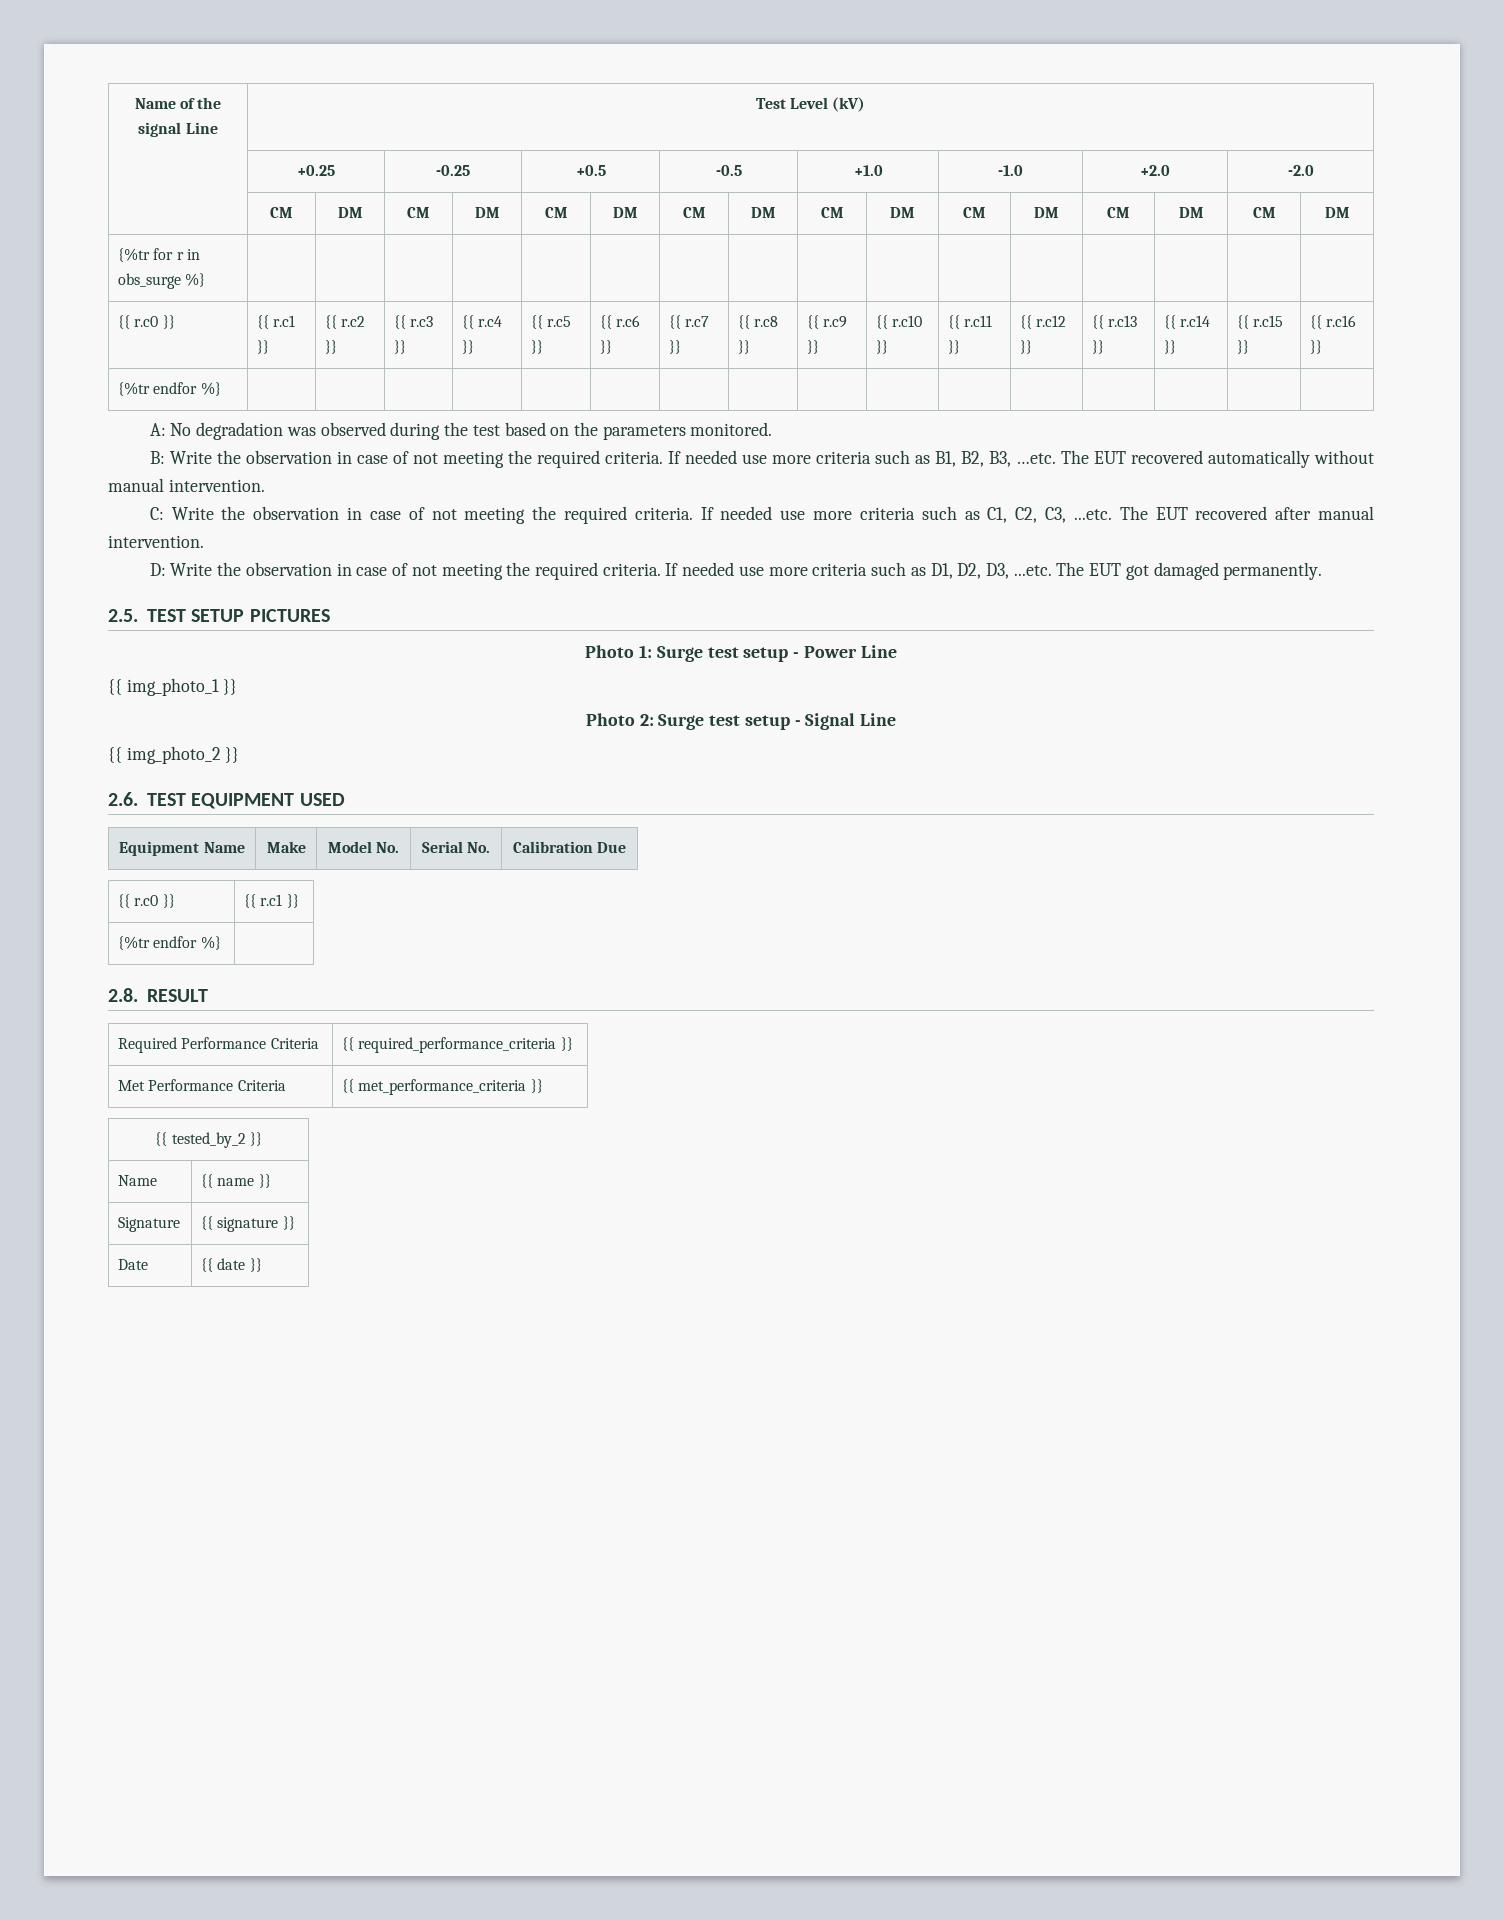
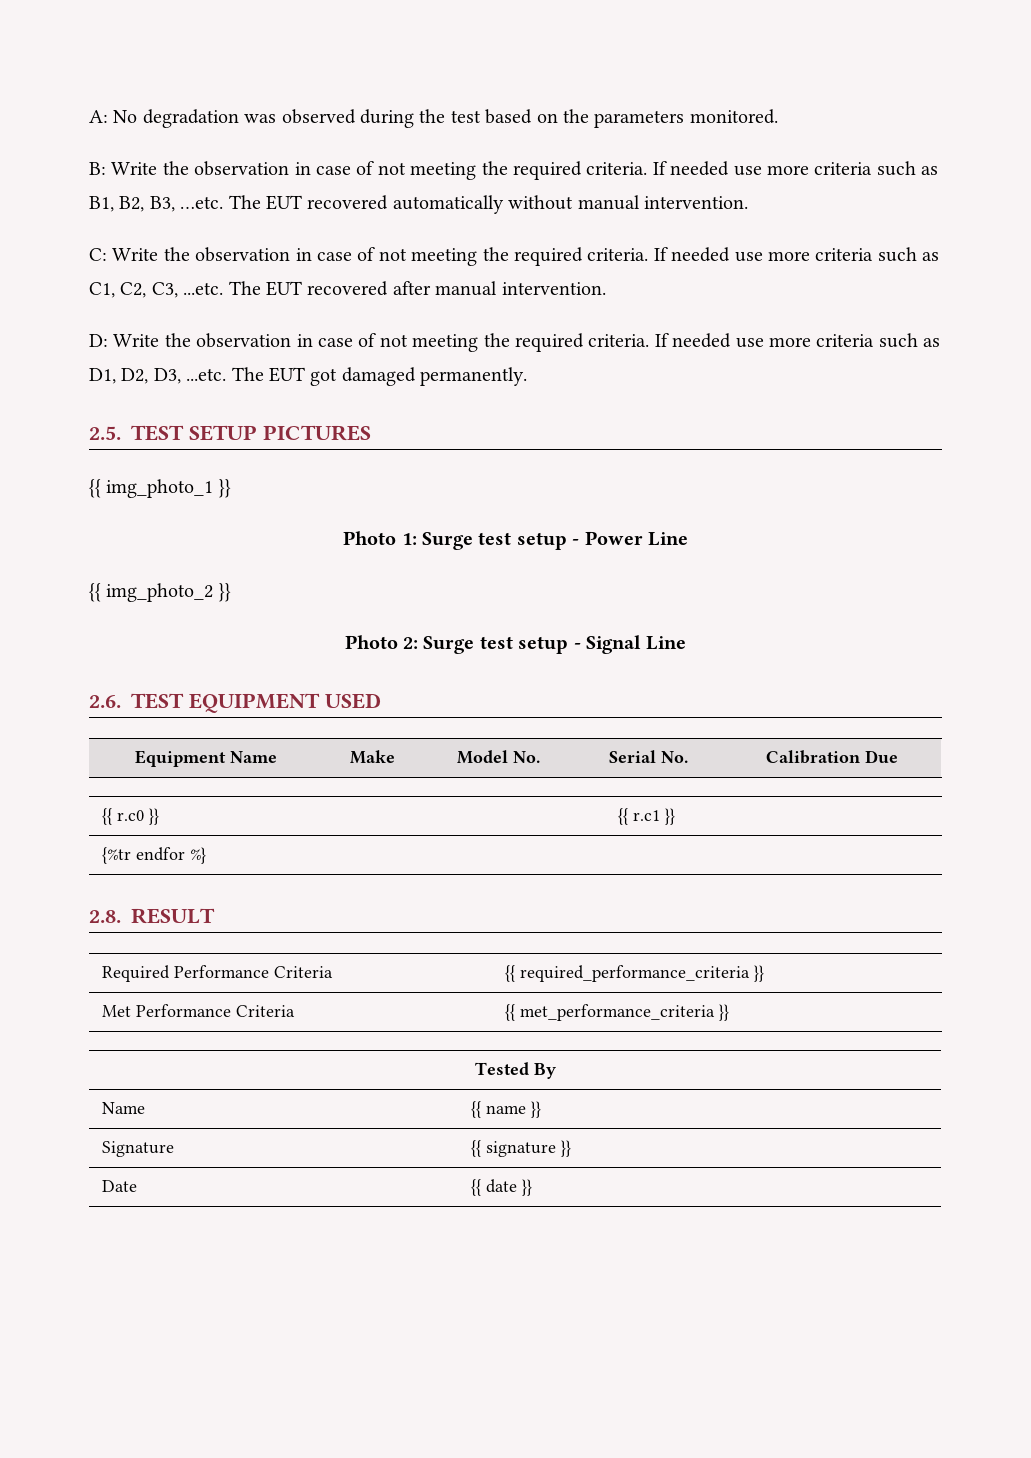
- Name of the signal Line | Test Level (kV)
- | +0.25 | -0.25 | +0.5 | -0.5 | +1.0 | -1.0 | +2.0 | -2.0
- | CM | DM | CM | DM | CM | DM | CM | DM | CM | DM | CM | DM | CM | DM | CM | DM
- {%tr for r in obs_surge %} | | | | | | | | | | | | | | | |
- {{ r.c0 }} | {{ r.c1 }} | {{ r.c2 }} | {{ r.c3 }} | {{ r.c4 }} | {{ r.c5 }} | {{ r.c6 }} | {{ r.c7 }} | {{ r.c8 }} | {{ r.c9 }} | {{ r.c10 }} | {{ r.c11 }} | {{ r.c12 }} | {{ r.c13 }} | {{ r.c14 }} | {{ r.c15 }} | {{ r.c16 }}
- {%tr endfor %} | | | | | | | | | | | | | | | |
+ {{ img_photo_1 }}
- {{ img_photo_1 }}
+ {{ img_photo_2 }}
- {{ img_photo_2 }}
- {{ tested_by_2 }}
+ Tested By

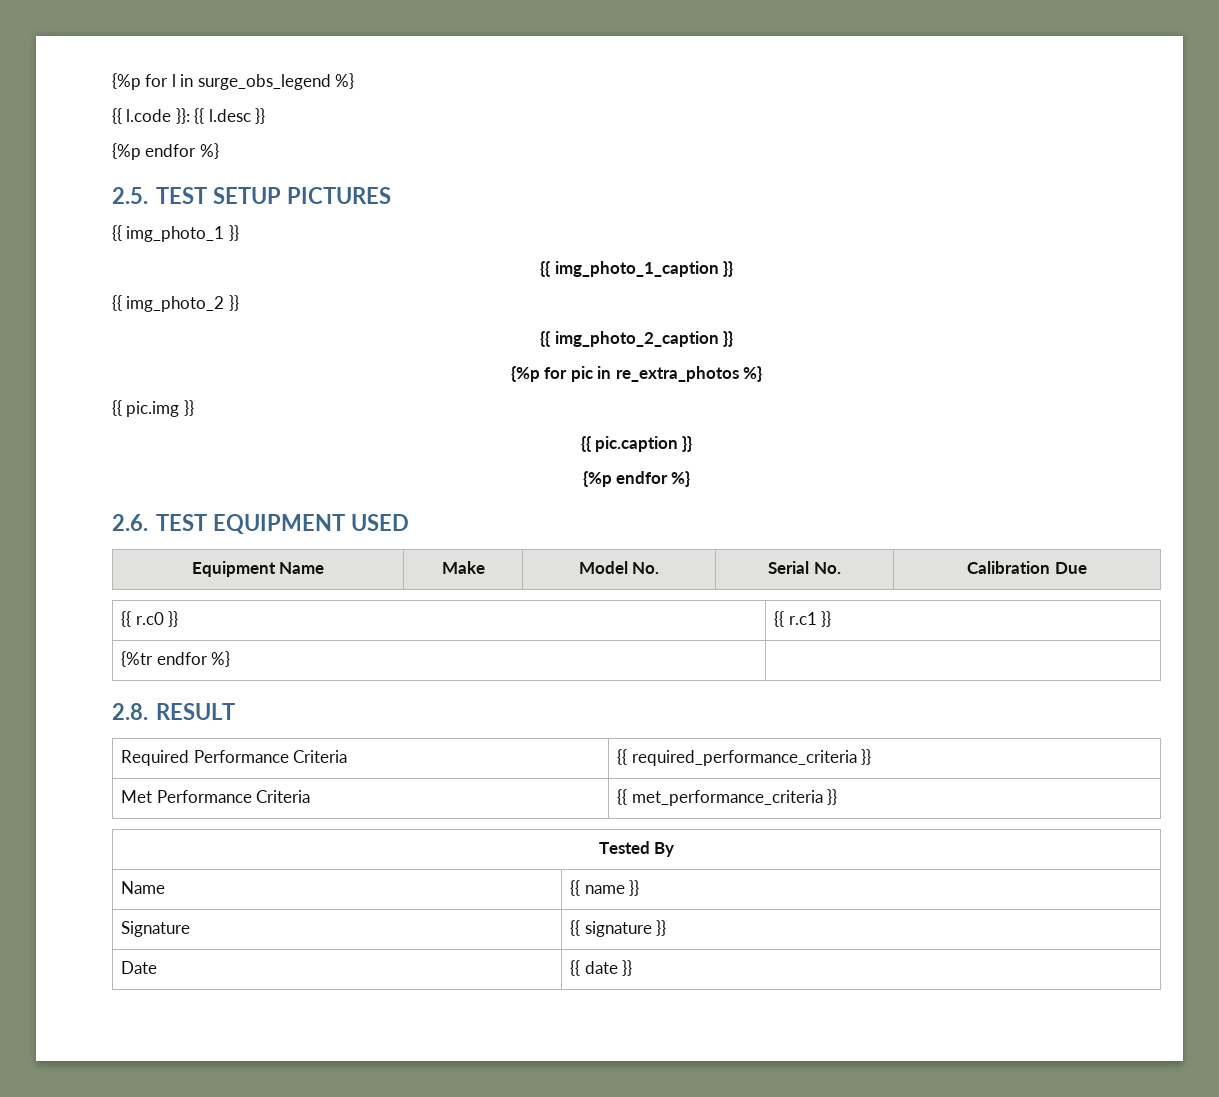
- A: No degradation was observed during the test based on the parameters monitored.
- B: Write the observation in case of not meeting the required criteria. If needed use more criteria such as B1, B2, B3, …etc. The EUT recovered automatically without manual intervention.
- C: Write the observation in case of not meeting the required criteria. If needed use more criteria such as C1, C2, C3, ...etc. The EUT recovered after manual intervention.
- D: Write the observation in case of not meeting the required criteria. If needed use more criteria such as D1, D2, D3, ...etc. The EUT got damaged permanently.
+ {%p for l in surge_obs_legend %}
+ {{ l.code }}: {{ l.desc }}
+ {%p endfor %}
- Photo 1: Surge test setup - Power Line
+ {{ img_photo_1_caption }}
  {{ img_photo_2 }}
- Photo 2: Surge test setup - Signal Line
+ {{ img_photo_2_caption }}
+ {%p for pic in re_extra_photos %}
+ {{ pic.img }}
+ {{ pic.caption }}
+ {%p endfor %}

